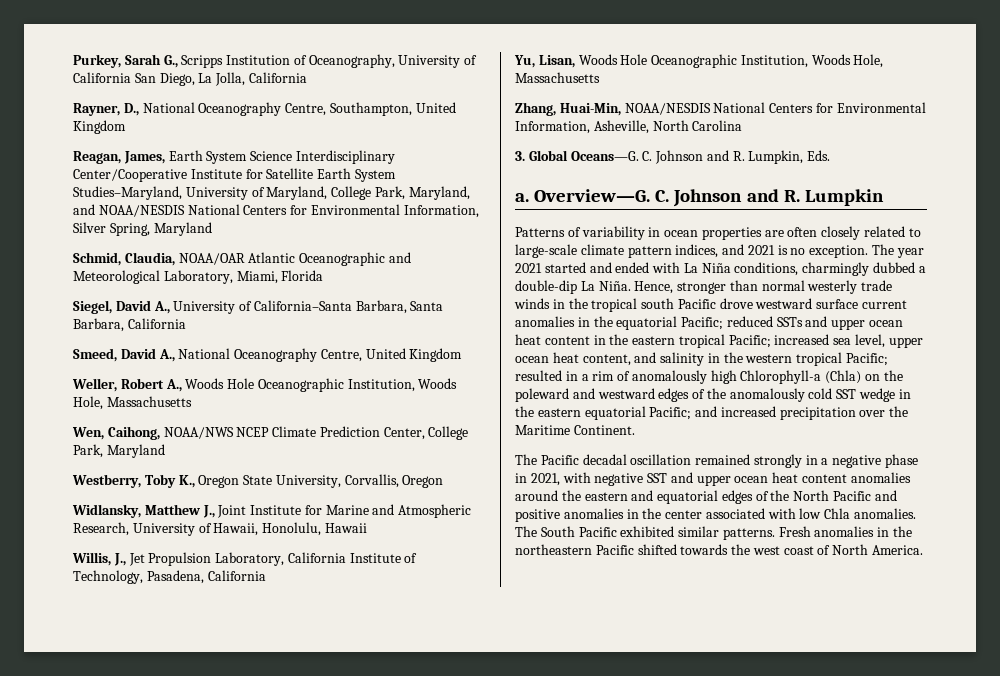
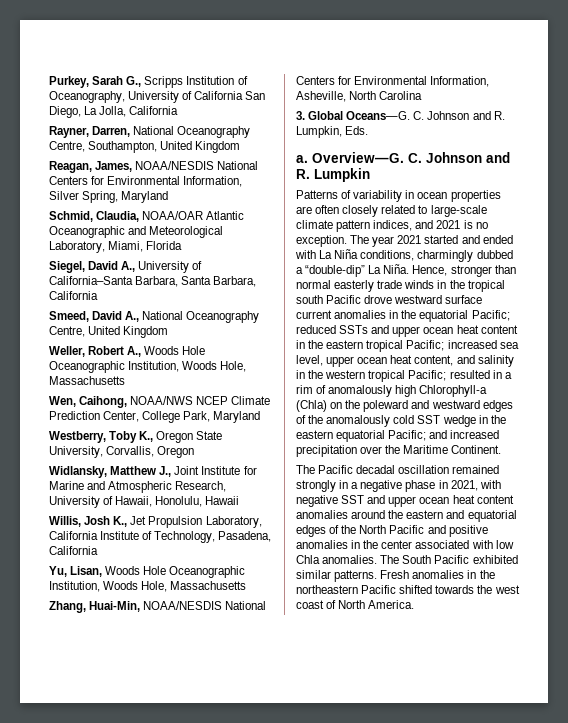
- Rayner, D., National Oceanography Centre, Southampton, United Kingdom
+ Rayner, Darren, National Oceanography Centre, Southampton, United Kingdom
- Reagan, James, Earth System Science Interdisciplinary Center/Cooperative Institute for Satellite Earth System Studies–Maryland, University of Maryland, College Park, Maryland, and NOAA/NESDIS National Centers for Environmental Information, Silver Spring, Maryland
+ Reagan, James, NOAA/NESDIS National Centers for Environmental Information, Silver Spring, Maryland
- Willis, J., Jet Propulsion Laboratory, California Institute of Technology, Pasadena, California
+ Willis, Josh K., Jet Propulsion Laboratory, California Institute of Technology, Pasadena, California
- The year 2021 started and ended with La Niña conditions, charmingly dubbed a double-dip La Niña.
+ The year 2021 started and ended with La Niña conditions, charmingly dubbed a “double-dip” La Niña.
- Hence, stronger than normal westerly trade winds in the tropical south Pacific drove westward surface current anomalies in the equatorial Pacific;
+ Hence, stronger than normal easterly trade winds in the tropical south Pacific drove westward surface current anomalies in the equatorial Pacific;

